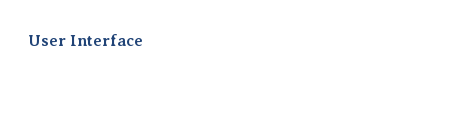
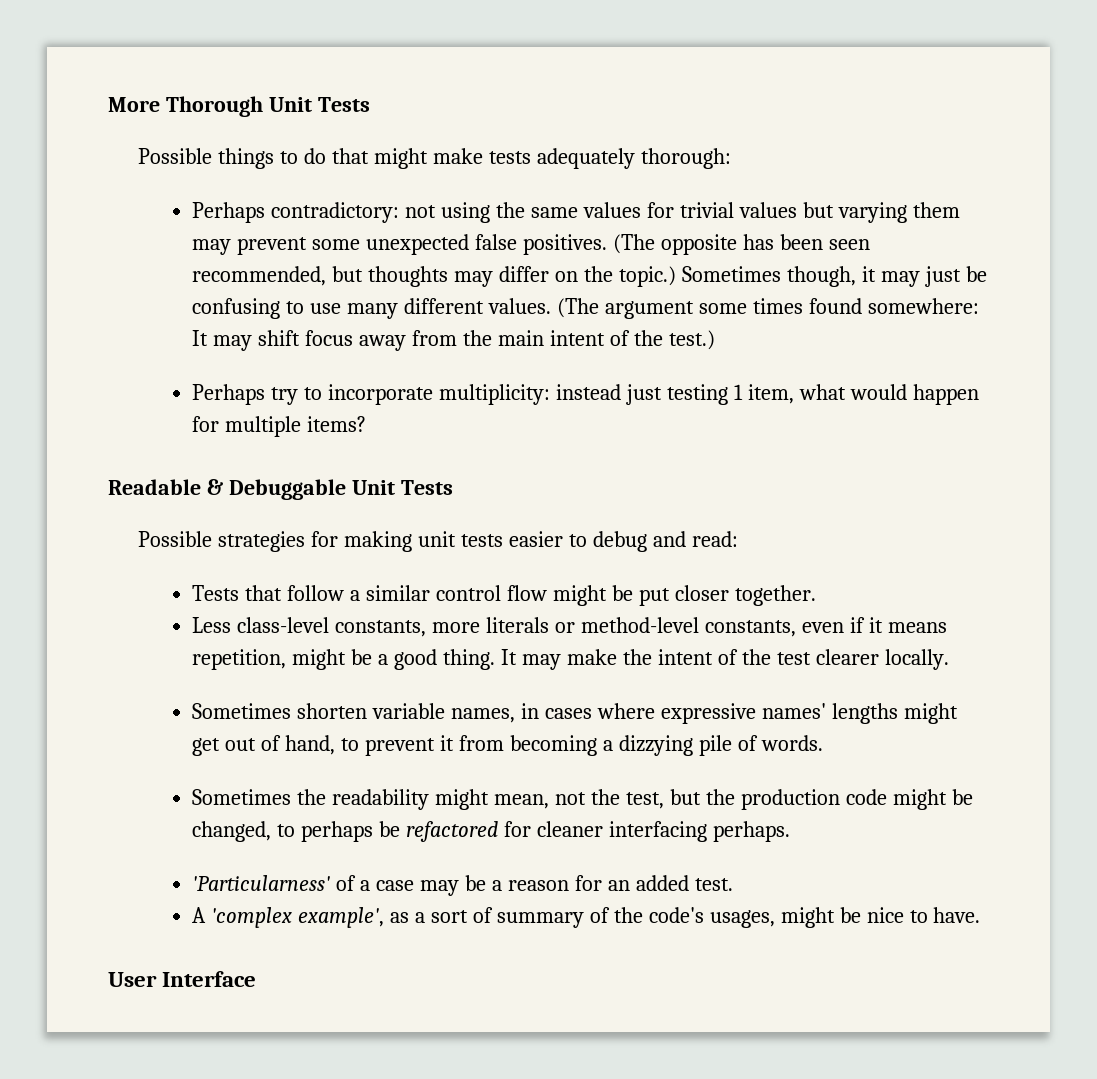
+ More Thorough Unit Tests
+ Possible things to do that might make tests adequately thorough:
+ Perhaps contradictory: not using the same values for trivial values but varying them may prevent some unexpected false positives. (The opposite has been seen recommended, but thoughts may differ on the topic.) Sometimes though, it may just be confusing to use many different values. (The argument some times found somewhere: It may shift focus away from the main intent of the test.)
+ Perhaps try to incorporate multiplicity: instead just testing 1 item, what would happen for multiple items?
+ Readable & Debuggable Unit Tests
+ Possible strategies for making unit tests easier to debug and read:
+ Tests that follow a similar control flow might be put closer together.
+ Less class-level constants, more literals or method-level constants, even if it means repetition, might be a good thing. It may make the intent of the test clearer locally.
+ Sometimes shorten variable names, in cases where expressive names' lengths might get out of hand, to prevent it from becoming a dizzying pile of words.
+ Sometimes the readability might mean, not the test, but the production code might be changed, to perhaps be refactored for cleaner interfacing perhaps.
+ 'Particularness' of a case may be a reason for an added test.
+ A 'complex example', as a sort of summary of the code's usages, might be nice to have.

